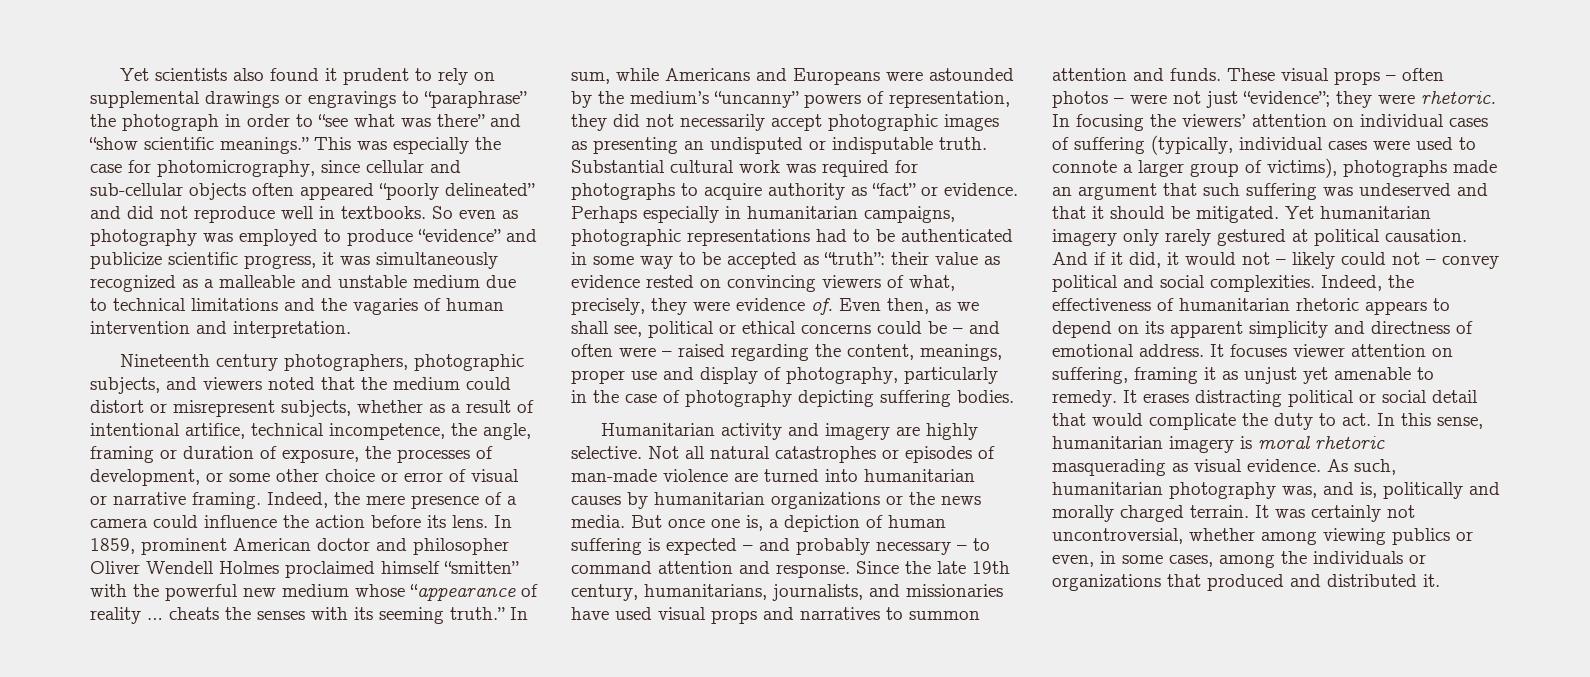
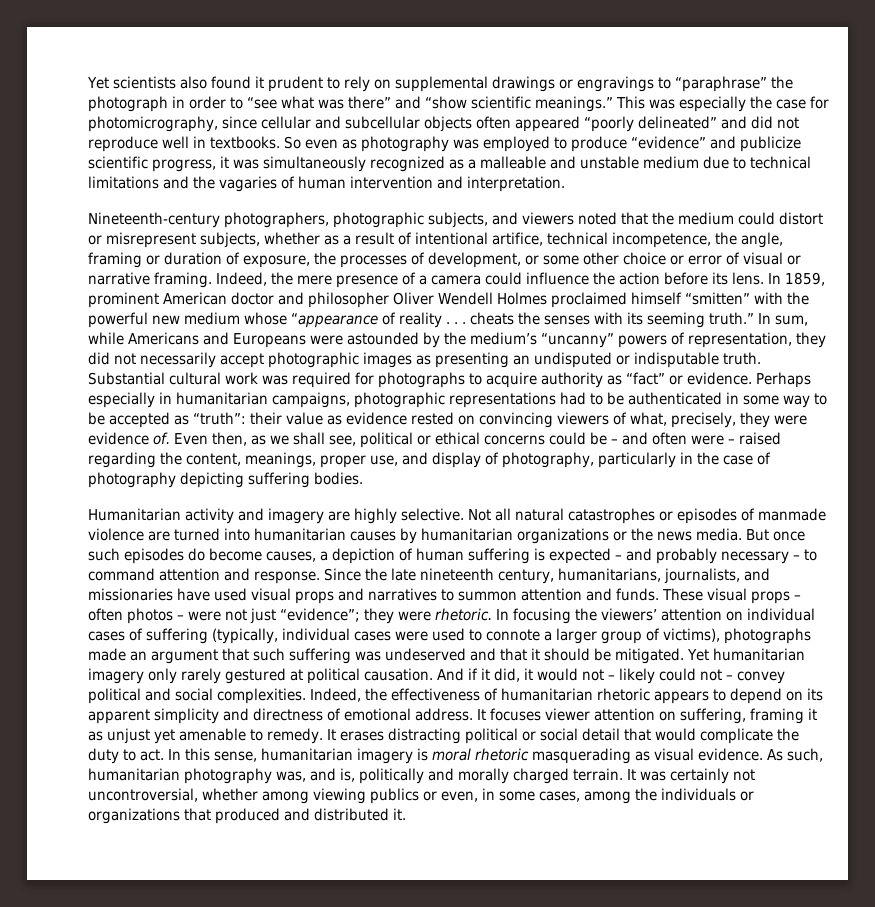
- This was especially the case for photomicrography, since cellular and sub-cellular objects often appeared “poorly delineated” and did not reproduce well in textbooks.
+ This was especially the case for photomicrography, since cellular and subcellular objects often appeared “poorly delineated” and did not reproduce well in textbooks.
- Nineteenth century photographers, photographic subjects, and viewers noted that the medium could distort or misrepresent subjects, whether as a result of intentional artifice, technical incompetence, the angle, framing or duration of exposure, the processes of development, or some other choice or error of visual or narrative framing.
+ Nineteenth-century photographers, photographic subjects, and viewers noted that the medium could distort or misrepresent subjects, whether as a result of intentional artifice, technical incompetence, the angle, framing or duration of exposure, the processes of development, or some other choice or error of visual or narrative framing.
- In 1859, prominent American doctor and philosopher Oliver Wendell Holmes proclaimed himself “smitten” with the powerful new medium whose “appearance of reality … cheats the senses with its seeming truth.”
+ In 1859, prominent American doctor and philosopher Oliver Wendell Holmes proclaimed himself “smitten” with the powerful new medium whose “appearance of reality . . . cheats the senses with its seeming truth.”
- Even then, as we shall see, political or ethical concerns could be – and often were – raised regarding the content, meanings, proper use and display of photography, particularly in the case of photography depicting suffering bodies.
+ Even then, as we shall see, political or ethical concerns could be – and often were – raised regarding the content, meanings, proper use, and display of photography, particularly in the case of photography depicting suffering bodies.
- Not all natural catastrophes or episodes of man-made violence are turned into humanitarian causes by humanitarian organizations or the news media.
+ Not all natural catastrophes or episodes of manmade violence are turned into humanitarian causes by humanitarian organizations or the news media.
- But once one is, a depiction of human suffering is expected – and probably necessary – to command attention and response.
+ But once such episodes do become causes, a depiction of human suffering is expected – and probably necessary – to command attention and response.
- Since the late 19th century, humanitarians, journalists, and missionaries have used visual props and narratives to summon attention and funds.
+ Since the late nineteenth century, humanitarians, journalists, and missionaries have used visual props and narratives to summon attention and funds.

